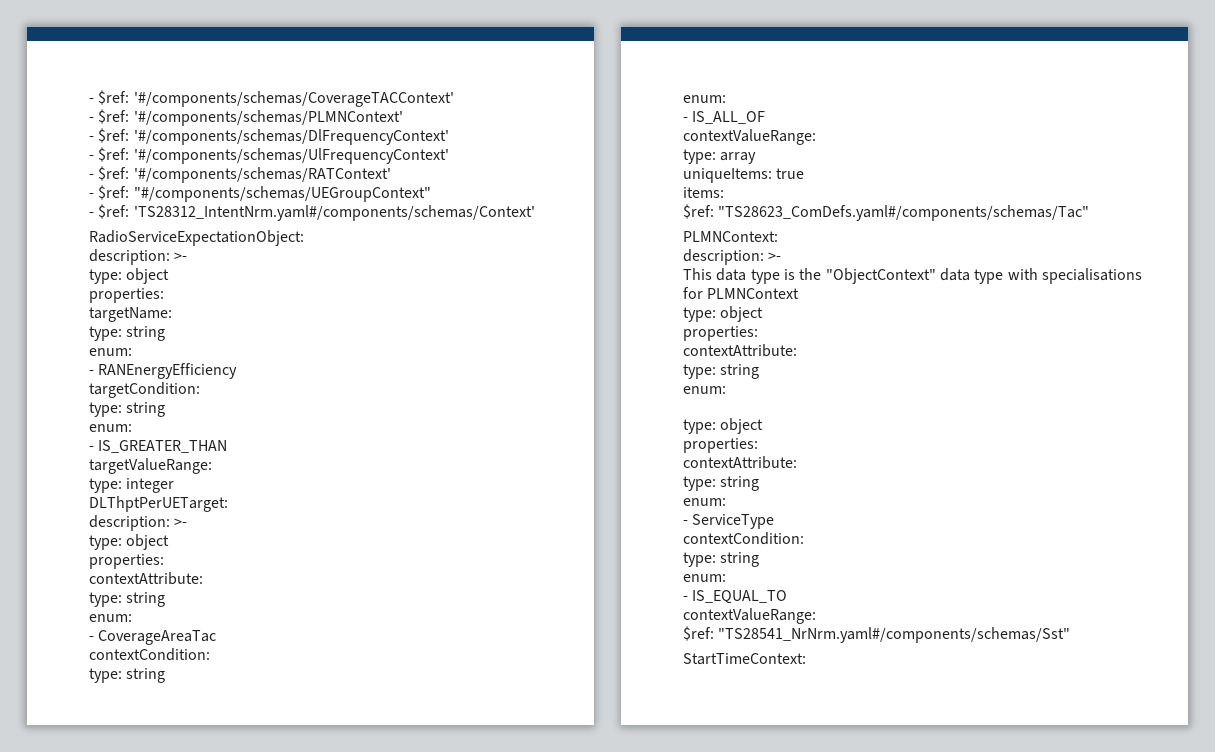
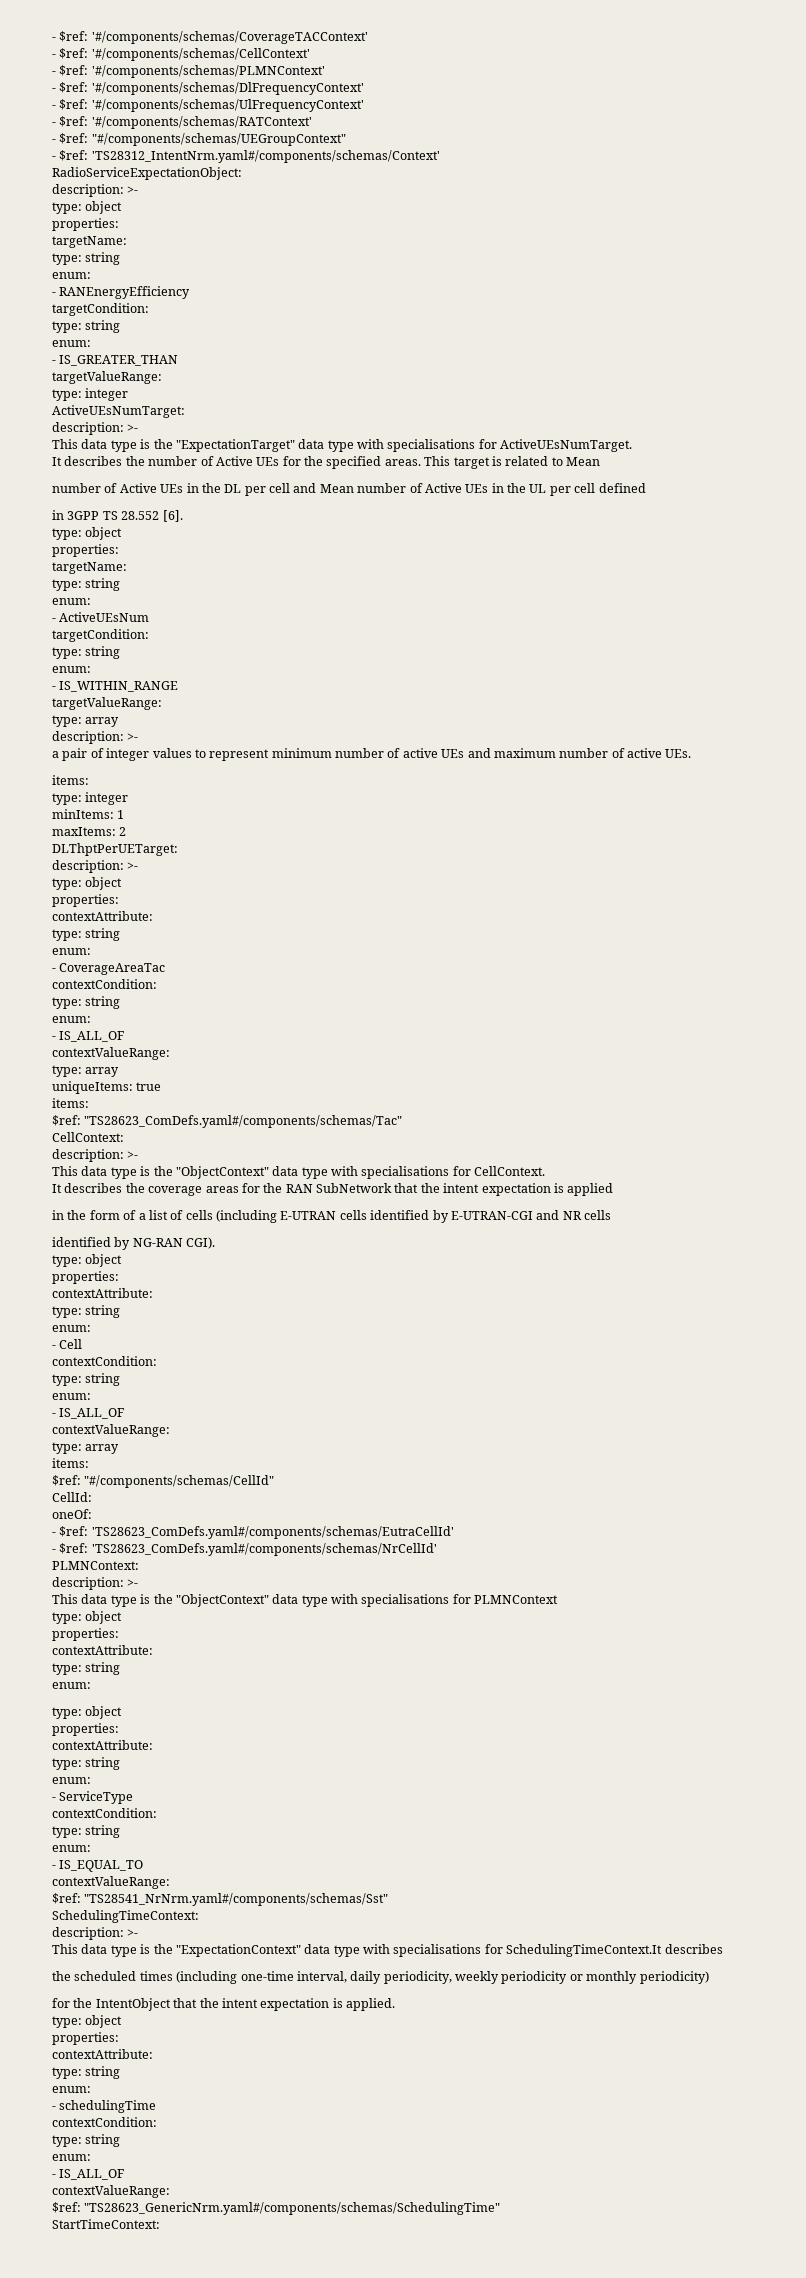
+ - $ref: '#/components/schemas/CellContext'
+ ActiveUEsNumTarget:
+ description: >-
+ This data type is the "ExpectationTarget" data type with specialisations for ActiveUEsNumTarget.
+ It describes the number of Active UEs for the specified areas. This target is related to Mean
+ number of Active UEs in the DL per cell and Mean number of Active UEs in the UL per cell defined
+ in 3GPP TS 28.552 [6].
+ type: object
+ properties:
+ targetName:
+ type: string
+ enum:
+ - ActiveUEsNum
+ targetCondition:
+ type: string
+ enum:
+ - IS_WITHIN_RANGE
+ targetValueRange:
+ type: array
+ description: >-
+ a pair of integer values to represent minimum number of active UEs and maximum number of active UEs.
+ items:
+ type: integer
+ minItems: 1
+ maxItems: 2
+ CellContext:
+ description: >-
+ This data type is the "ObjectContext" data type with specialisations for CellContext.
+ It describes the coverage areas for the RAN SubNetwork that the intent expectation is applied
+ in the form of a list of cells (including E-UTRAN cells identified by E-UTRAN-CGI and NR cells
+ identified by NG-RAN CGI).
+ type: object
+ properties:
+ contextAttribute:
+ type: string
+ enum:
+ - Cell
+ contextCondition:
+ type: string
+ enum:
+ - IS_ALL_OF
+ contextValueRange:
+ type: array
+ items:
+ $ref: "#/components/schemas/CellId"
+ CellId:
+ oneOf:
+ - $ref: 'TS28623_ComDefs.yaml#/components/schemas/EutraCellId'
+ - $ref: 'TS28623_ComDefs.yaml#/components/schemas/NrCellId'
+ SchedulingTimeContext:
+ description: >-
+ This data type is the "ExpectationContext" data type with specialisations for SchedulingTimeContext.It describes
+ the scheduled times (including one-time interval, daily periodicity, weekly periodicity or monthly periodicity)
+ for the IntentObject that the intent expectation is applied.
+ type: object
+ properties:
+ contextAttribute:
+ type: string
+ enum:
+ - schedulingTime
+ contextCondition:
+ type: string
+ enum:
+ - IS_ALL_OF
+ contextValueRange:
+ $ref: "TS28623_GenericNrm.yaml#/components/schemas/SchedulingTime"

